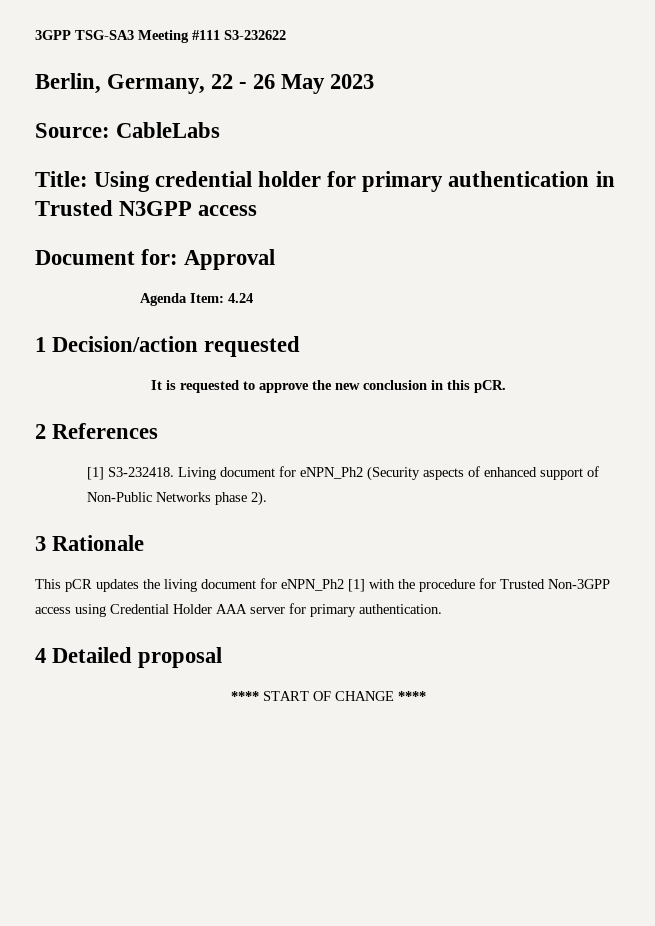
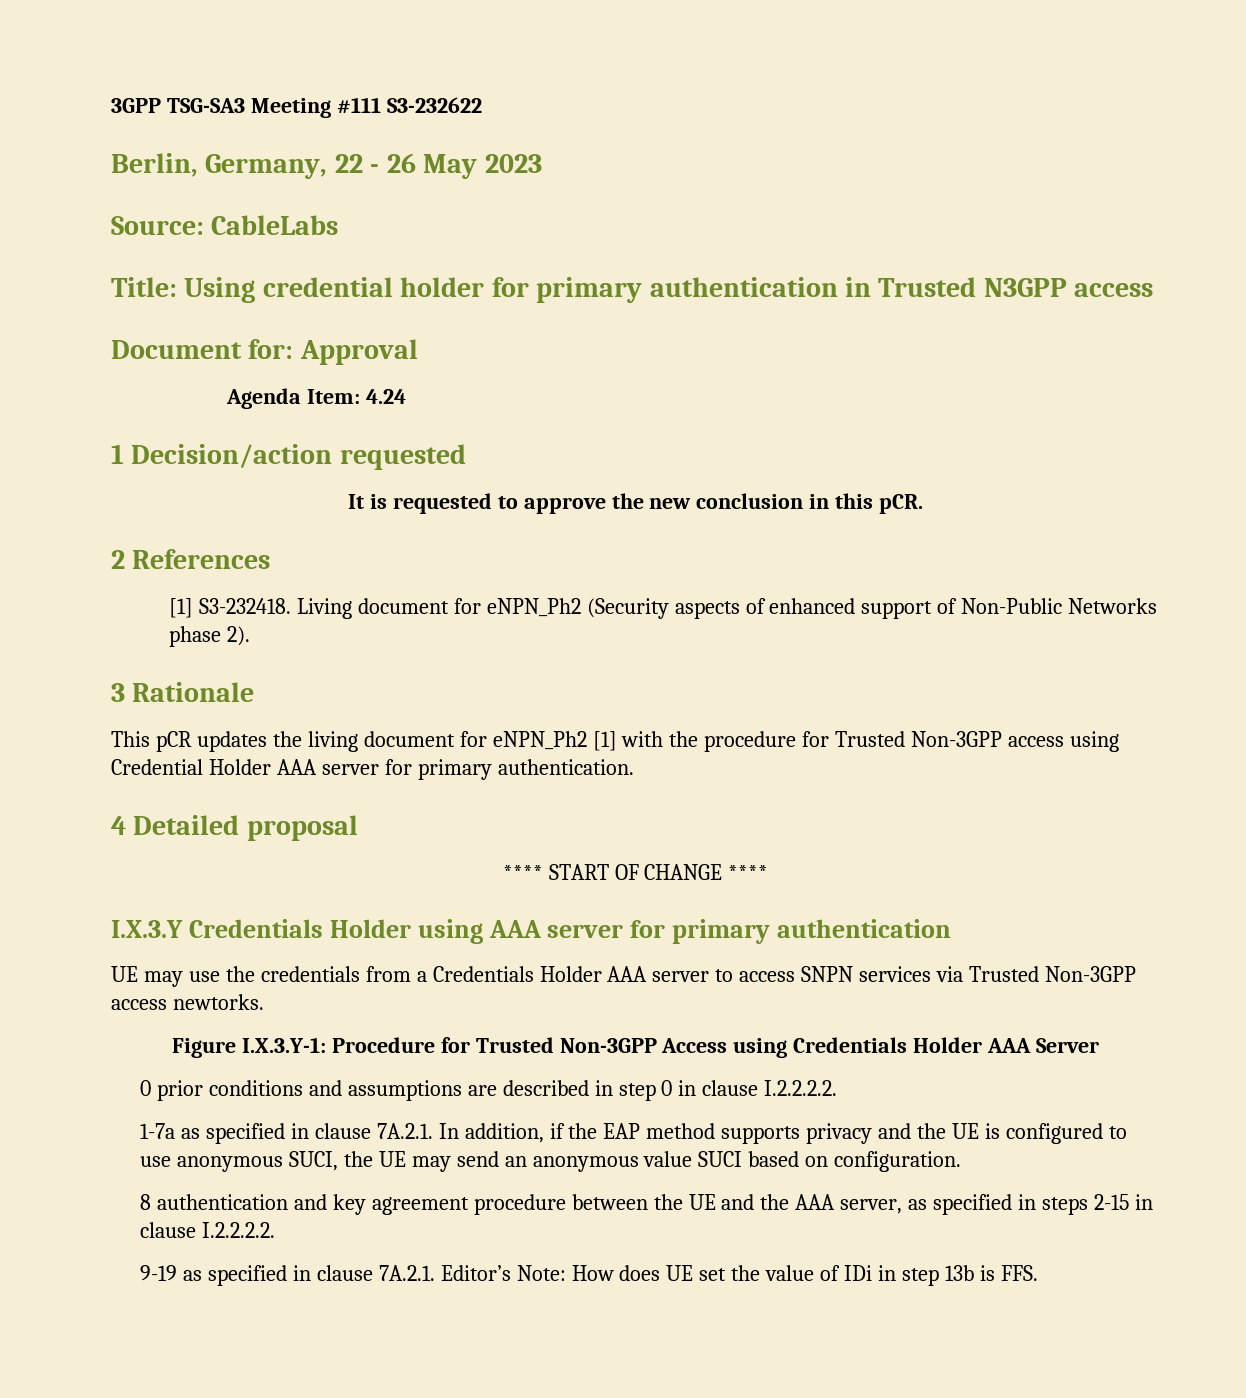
+ I.X.3.Y Credentials Holder using AAA server for primary authentication
+ UE may use the credentials from a Credentials Holder AAA server to access SNPN services via Trusted Non-3GPP access newtorks.
+ Figure I.X.3.Y-1: Procedure for Trusted Non-3GPP Access using Credentials Holder AAA Server
+ 0 prior conditions and assumptions are described in step 0 in clause I.2.2.2.2.
+ 1-7a as specified in clause 7A.2.1. In addition, if the EAP method supports privacy and the UE is configured to use anonymous SUCI, the UE may send an anonymous value SUCI based on configuration.
+ 8 authentication and key agreement procedure between the UE and the AAA server, as specified in steps 2-15 in clause I.2.2.2.2.
+ 9-19 as specified in clause 7A.2.1. Editor’s Note: How does UE set the value of IDi in step 13b is FFS.

